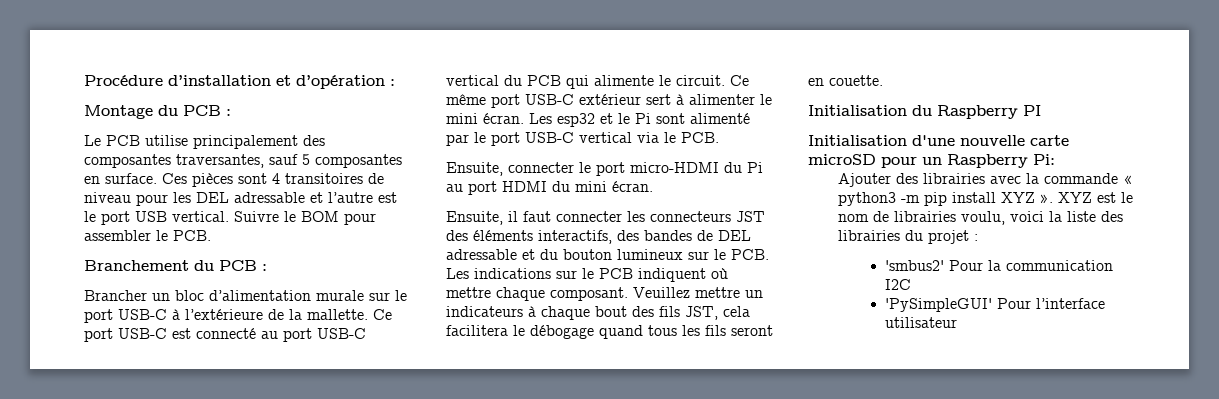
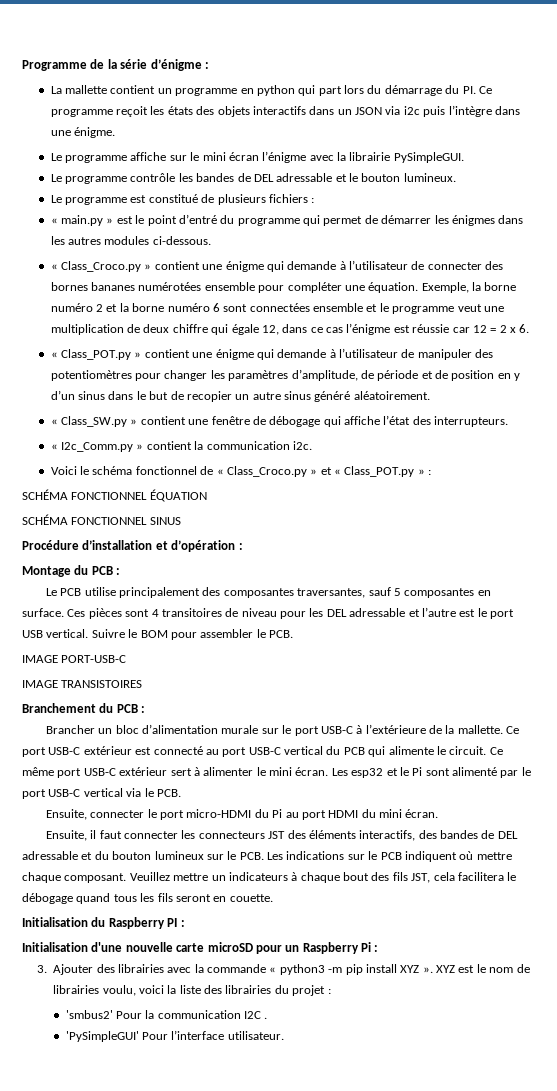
+ Programme de la série d’énigme :
+ La mallette contient un programme en python qui part lors du démarrage du PI. Ce programme reçoit les états des objets interactifs dans un JSON via i2c puis l’intègre dans une énigme.
+ Le programme affiche sur le mini écran l’énigme avec la librairie PySimpleGUI.
+ Le programme contrôle les bandes de DEL adressable et le bouton lumineux.
+ Le programme est constitué de plusieurs fichiers :
+ « main.py » est le point d’entré du programme qui permet de démarrer les énigmes dans les autres modules ci-dessous.
+ « Class_Croco.py » contient une énigme qui demande à l’utilisateur de connecter des bornes bananes numérotées ensemble pour compléter une équation. Exemple, la borne numéro 2 et la borne numéro 6 sont connectées ensemble et le programme veut une multiplication de deux chiffre qui égale 12, dans ce cas l’énigme est réussie car 12 = 2 x 6.
+ « Class_POT.py » contient une énigme qui demande à l’utilisateur de manipuler des potentiomètres pour changer les paramètres d’amplitude, de période et de position en y d’un sinus dans le but de recopier un autre sinus généré aléatoirement.
+ « Class_SW.py » contient une fenêtre de débogage qui affiche l’état des interrupteurs.
+ « I2c_Comm.py » contient la communication i2c.
+ Voici le schéma fonctionnel de « Class_Croco.py » et « Class_POT.py » :
+ SCHÉMA FONCTIONNEL ÉQUATION
+ SCHÉMA FONCTIONNEL SINUS
+ IMAGE PORT-USB-C
+ IMAGE TRANSISTOIRES
- Ce port USB-C est connecté au port USB-C vertical du PCB qui alimente le circuit.
+ Ce port USB-C extérieur est connecté au port USB-C vertical du PCB qui alimente le circuit.
- Initialisation du Raspberry PI
+ Initialisation du Raspberry PI :
- Initialisation d'une nouvelle carte microSD pour un Raspberry Pi:
- Ajouter des librairies avec la commande « python3 -m pip install XYZ ».
+ Initialisation d'une nouvelle carte microSD pour un Raspberry Pi :
+ 3. Ajouter des librairies avec la commande « python3 -m pip install XYZ ».
- 'smbus2' Pour la communication I2C
+ 'smbus2' Pour la communication I2C .
- 'PySimpleGUI' Pour l’interface utilisateur
+ 'PySimpleGUI' Pour l’interface utilisateur.

